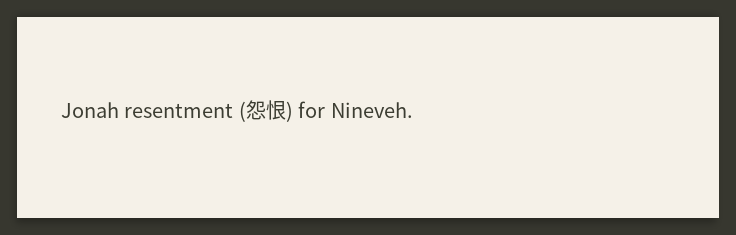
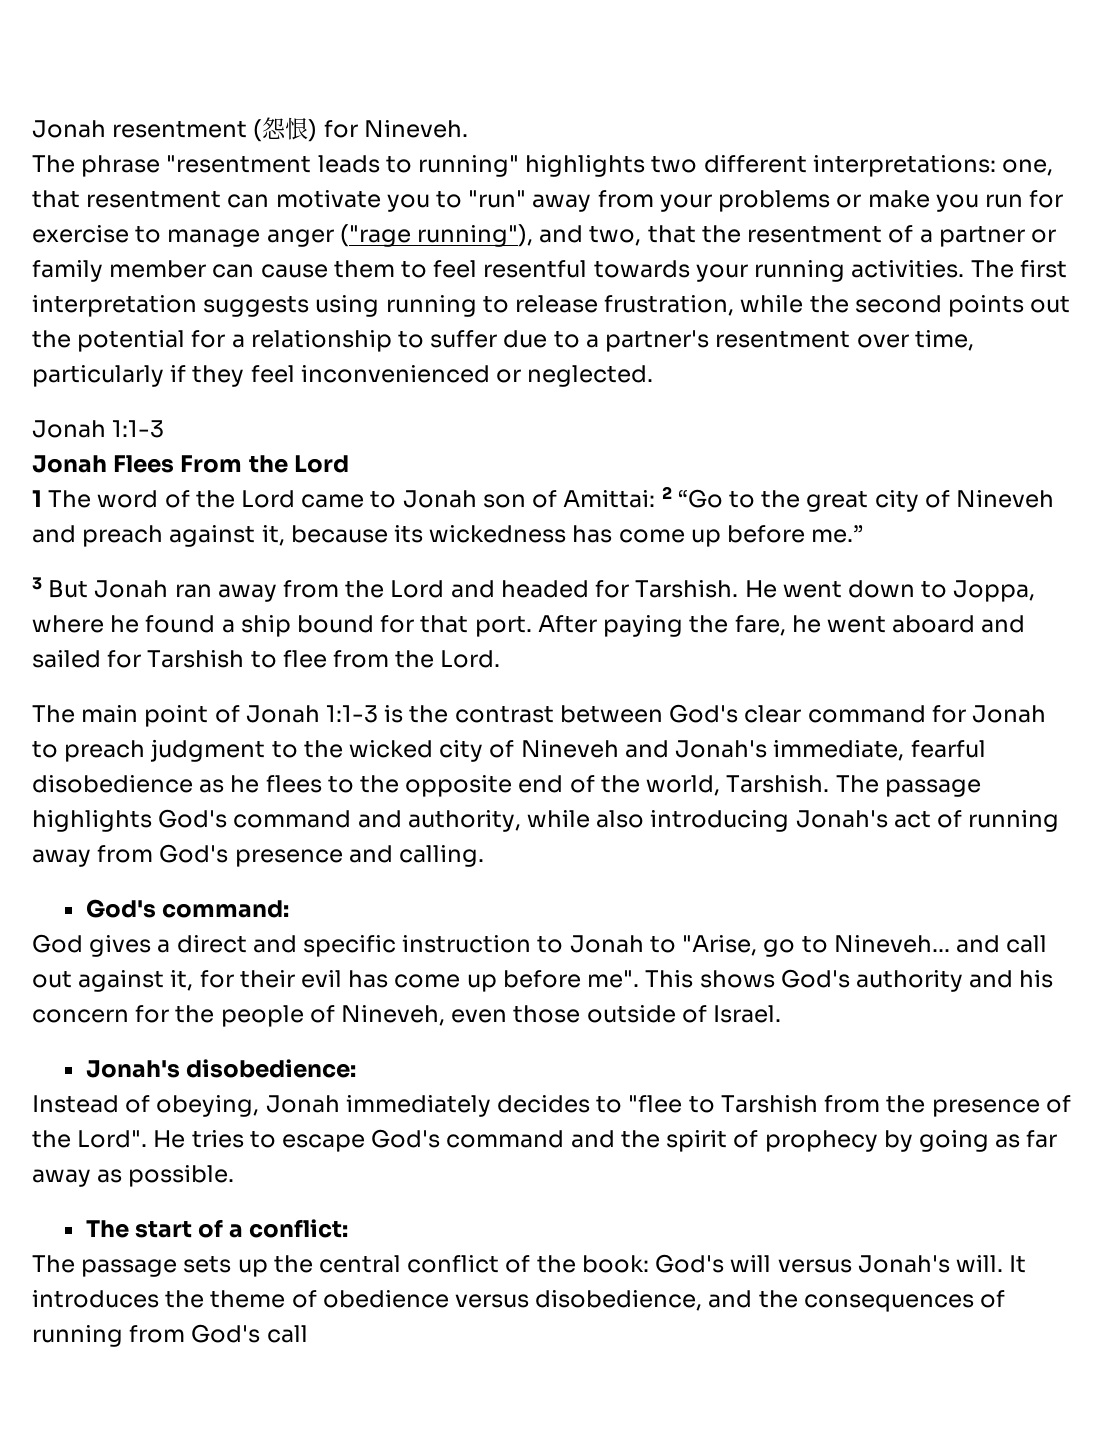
+ The phrase "resentment leads to running" highlights two different interpretations: one, that resentment can motivate you to "run" away from your problems or make you run for exercise to manage anger ("rage running"), and two, that the resentment of a partner or family member can cause them to feel resentful towards your running activities. The first interpretation suggests using running to release frustration, while the second points out the potential for a relationship to suffer due to a partner's resentment over time, particularly if they feel inconvenienced or neglected.
+ Jonah 1:1-3
+ Jonah Flees From the Lord
+ 1 The word of the Lord came to Jonah son of Amittai: 2 “Go to the great city of Nineveh and preach against it, because its wickedness has come up before me.”
+ 3 But Jonah ran away from the Lord and headed for Tarshish. He went down to Joppa, where he found a ship bound for that port. After paying the fare, he went aboard and sailed for Tarshish to flee from the Lord.
+ The main point of Jonah 1:1-3 is the contrast between God's clear command for Jonah to preach judgment to the wicked city of Nineveh and Jonah's immediate, fearful disobedience as he flees to the opposite end of the world, Tarshish. The passage highlights God's command and authority, while also introducing Jonah's act of running away from God's presence and calling.
+ God's command:
+ God gives a direct and specific instruction to Jonah to "Arise, go to Nineveh... and call out against it, for their evil has come up before me". This shows God's authority and his concern for the people of Nineveh, even those outside of Israel.
+ Jonah's disobedience:
+ Instead of obeying, Jonah immediately decides to "flee to Tarshish from the presence of the Lord". He tries to escape God's command and the spirit of prophecy by going as far away as possible.
+ The start of a conflict:
+ The passage sets up the central conflict of the book: God's will versus Jonah's will. It introduces the theme of obedience versus disobedience, and the consequences of running from God's call

